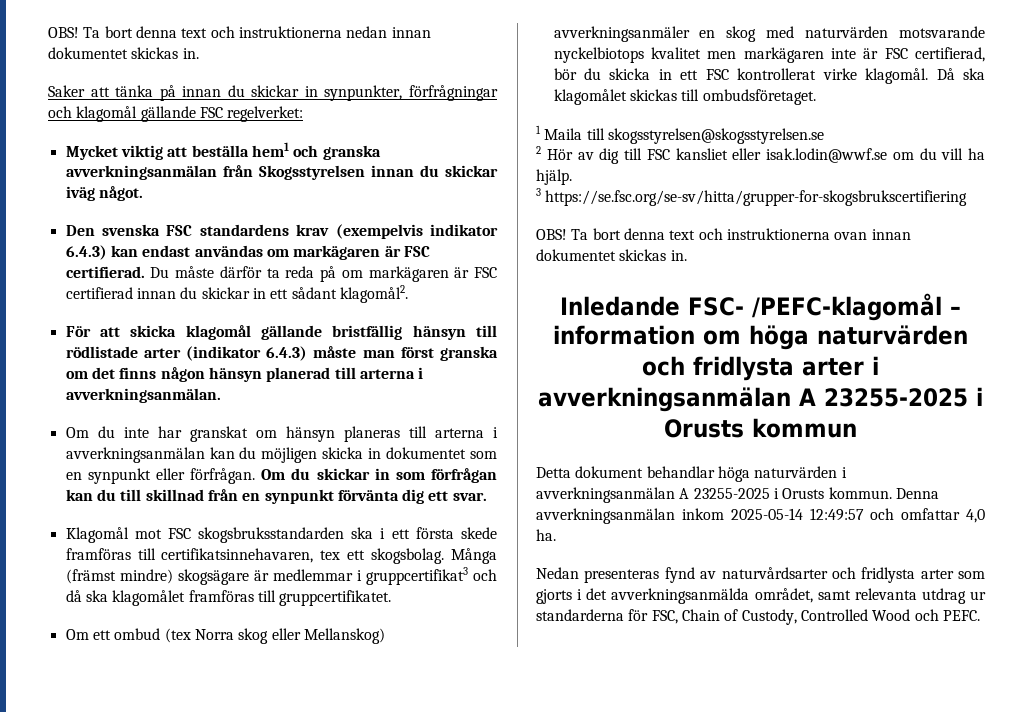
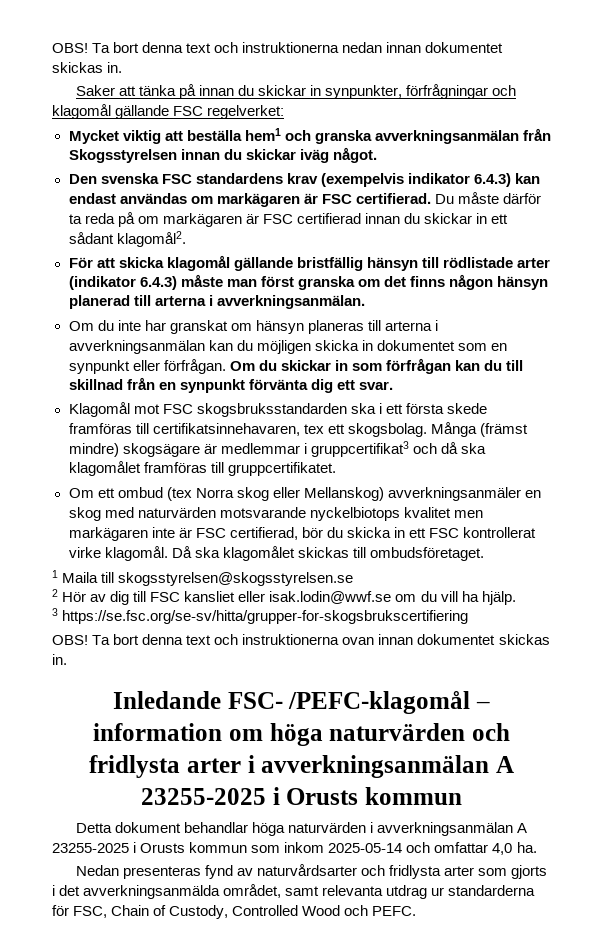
- Detta dokument behandlar höga naturvärden i avverkningsanmälan A 23255-2025 i Orusts kommun. Denna avverkningsanmälan inkom 2025-05-14 12:49:57 och omfattar 4,0 ha.
+ Detta dokument behandlar höga naturvärden i avverkningsanmälan A 23255-2025 i Orusts kommun som inkom 2025-05-14 och omfattar 4,0 ha.

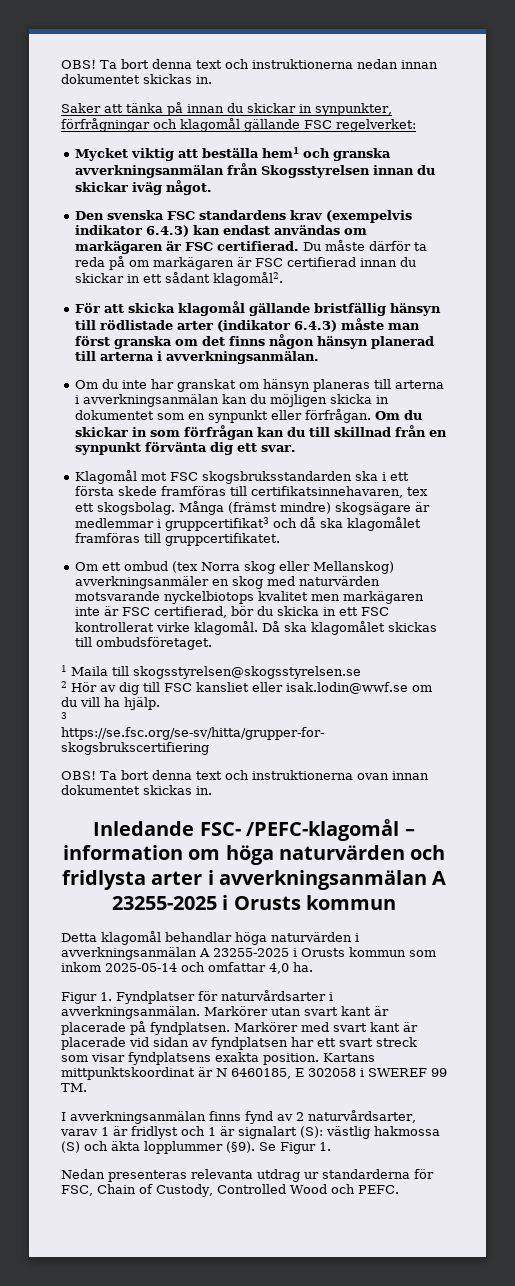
- Detta dokument behandlar höga naturvärden i avverkningsanmälan A 23255-2025 i Orusts kommun som inkom 2025-05-14 och omfattar 4,0 ha.
+ Detta klagomål behandlar höga naturvärden i avverkningsanmälan A 23255-2025 i Orusts kommun som inkom 2025-05-14 och omfattar 4,0 ha.
- Nedan presenteras fynd av naturvårdsarter och fridlysta arter som gjorts i det avverkningsanmälda området, samt relevanta utdrag ur standarderna för FSC, Chain of Custody, Controlled Wood och PEFC.
+ Figur 1. Fyndplatser för naturvårdsarter i avverkningsanmälan. Markörer utan svart kant är placerade på fyndplatsen. Markörer med svart kant är placerade vid sidan av fyndplatsen har ett svart streck som visar fyndplatsens exakta position. Kartans mittpunktskoordinat är N 6460185, E 302058 i SWEREF 99 TM.
+ I avverkningsanmälan finns fynd av 2 naturvårdsarter, varav 1 är fridlyst och 1 är signalart (S): västlig hakmossa (S) och äkta lopplummer (§9). Se Figur 1.
+ Nedan presenteras relevanta utdrag ur standarderna för FSC, Chain of Custody, Controlled Wood och PEFC.

